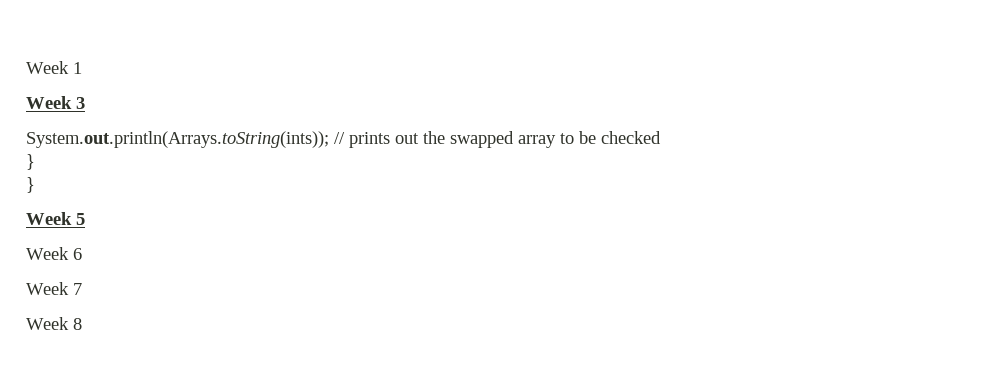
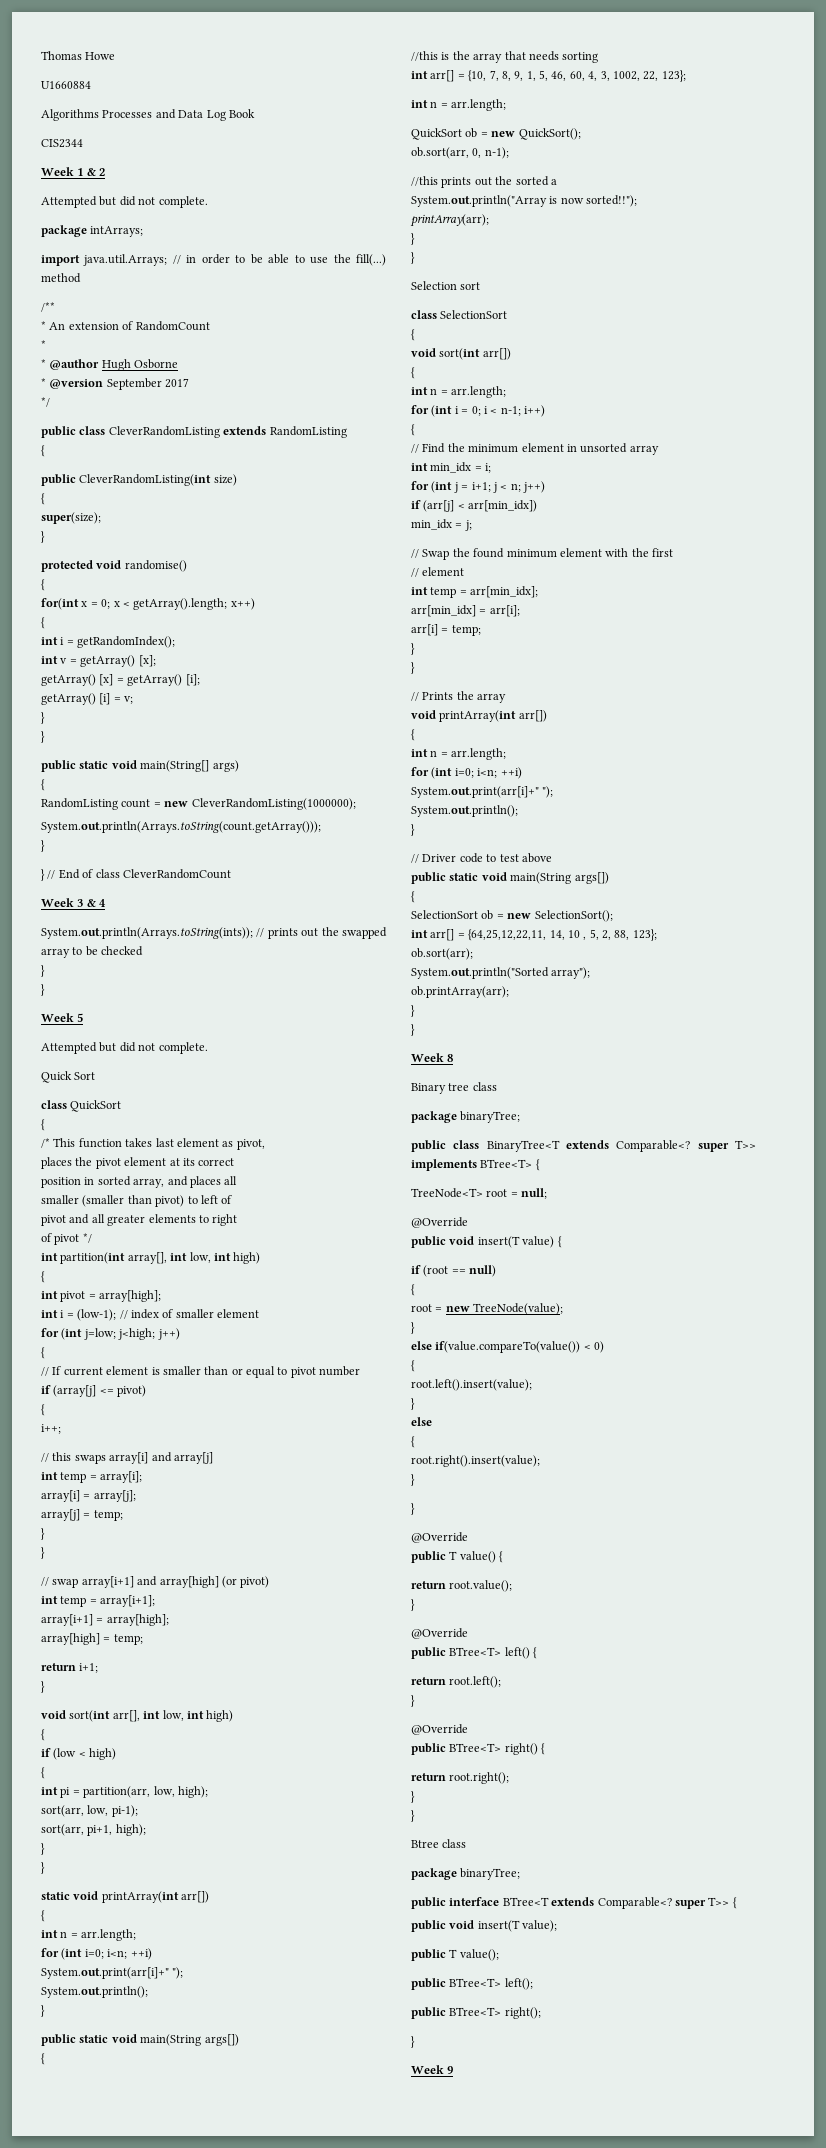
- Week 1
+ Thomas Howe
+ U1660884
+ Algorithms Processes and Data Log Book
+ CIS2344
+ Week 1 & 2
+ Attempted but did not complete.
+ package intArrays;
+ import java.util.Arrays; // in order to be able to use the fill(...) method
+ /**
+ * An extension of RandomCount
+ *
+ * @author Hugh Osborne
+ * @version September 2017
+ */
+ public class CleverRandomListing extends RandomListing
+ {
+ public CleverRandomListing(int size)
+ {
+ super(size);
+ }
+ protected void randomise()
+ {
+ for(int x = 0; x < getArray().length; x++)
+ {
+ int i = getRandomIndex();
+ int v = getArray() [x];
+ getArray() [x] = getArray() [i];
+ getArray() [i] = v;
+ }
+ }
+ public static void main(String[] args)
+ {
+ RandomListing count = new CleverRandomListing(1000000);
+ System.out.println(Arrays.toString(count.getArray()));
+ }
+ } // End of class CleverRandomCount
- Week 3
+ Week 3 & 4
  Week 5
- Week 6
- Week 7
+ Attempted but did not complete.
+ Quick Sort
+ class QuickSort
+ {
+ /* This function takes last element as pivot,
+ places the pivot element at its correct
+ position in sorted array, and places all
+ smaller (smaller than pivot) to left of
+ pivot and all greater elements to right
+ of pivot */
+ int partition(int array[], int low, int high)
+ {
+ int pivot = array[high];
+ int i = (low-1); // index of smaller element
+ for (int j=low; j<high; j++)
+ {
+ // If current element is smaller than or equal to pivot number
+ if (array[j] <= pivot)
+ {
+ i++;
+ // this swaps array[i] and array[j]
+ int temp = array[i];
+ array[i] = array[j];
+ array[j] = temp;
+ }
+ }
+ // swap array[i+1] and array[high] (or pivot)
+ int temp = array[i+1];
+ array[i+1] = array[high];
+ array[high] = temp;
+ return i+1;
+ }
+ void sort(int arr[], int low, int high)
+ {
+ if (low < high)
+ {
+ int pi = partition(arr, low, high);
+ sort(arr, low, pi-1);
+ sort(arr, pi+1, high);
+ }
+ }
+ static void printArray(int arr[])
+ {
+ int n = arr.length;
+ for (int i=0; i<n; ++i)
+ System.out.print(arr[i]+" ");
+ System.out.println();
+ }
+ public static void main(String args[])
+ {
+ //this is the array that needs sorting
+ int arr[] = {10, 7, 8, 9, 1, 5, 46, 60, 4, 3, 1002, 22, 123};
+ int n = arr.length;
+ QuickSort ob = new QuickSort();
+ ob.sort(arr, 0, n-1);
+ //this prints out the sorted a
+ System.out.println("Array is now sorted!!");
+ printArray(arr);
+ }
+ }
+ Selection sort
+ class SelectionSort
+ {
+ void sort(int arr[])
+ {
+ int n = arr.length;
+ for (int i = 0; i < n-1; i++)
+ {
+ // Find the minimum element in unsorted array
+ int min_idx = i;
+ for (int j = i+1; j < n; j++)
+ if (arr[j] < arr[min_idx])
+ min_idx = j;
+ // Swap the found minimum element with the first
+ // element
+ int temp = arr[min_idx];
+ arr[min_idx] = arr[i];
+ arr[i] = temp;
+ }
+ }
+ // Prints the array
+ void printArray(int arr[])
+ {
+ int n = arr.length;
+ for (int i=0; i<n; ++i)
+ System.out.print(arr[i]+" ");
+ System.out.println();
+ }
+ // Driver code to test above
+ public static void main(String args[])
+ {
+ SelectionSort ob = new SelectionSort();
+ int arr[] = {64,25,12,22,11, 14, 10 , 5, 2, 88, 123};
+ ob.sort(arr);
+ System.out.println("Sorted array");
+ ob.printArray(arr);
+ }
+ }
  Week 8
+ Binary tree class
+ package binaryTree;
+ public class BinaryTree<T extends Comparable<? super T>> implements BTree<T> {
+ TreeNode<T> root = null;
+ @Override
+ public void insert(T value) {
+ if (root == null)
+ {
+ root = new TreeNode(value);
+ }
+ else if(value.compareTo(value()) < 0)
+ {
+ root.left().insert(value);
+ }
+ else
+ {
+ root.right().insert(value);
+ }
+ }
+ @Override
+ public T value() {
+ return root.value();
+ }
+ @Override
+ public BTree<T> left() {
+ return root.left();
+ }
+ @Override
+ public BTree<T> right() {
+ return root.right();
+ }
+ }
+ Btree class
+ package binaryTree;
+ public interface BTree<T extends Comparable<? super T>> {
+ public void insert(T value);
+ public T value();
+ public BTree<T> left();
+ public BTree<T> right();
+ }
+ Week 9

